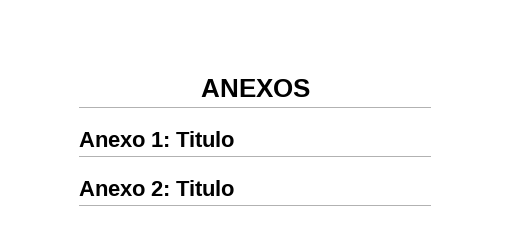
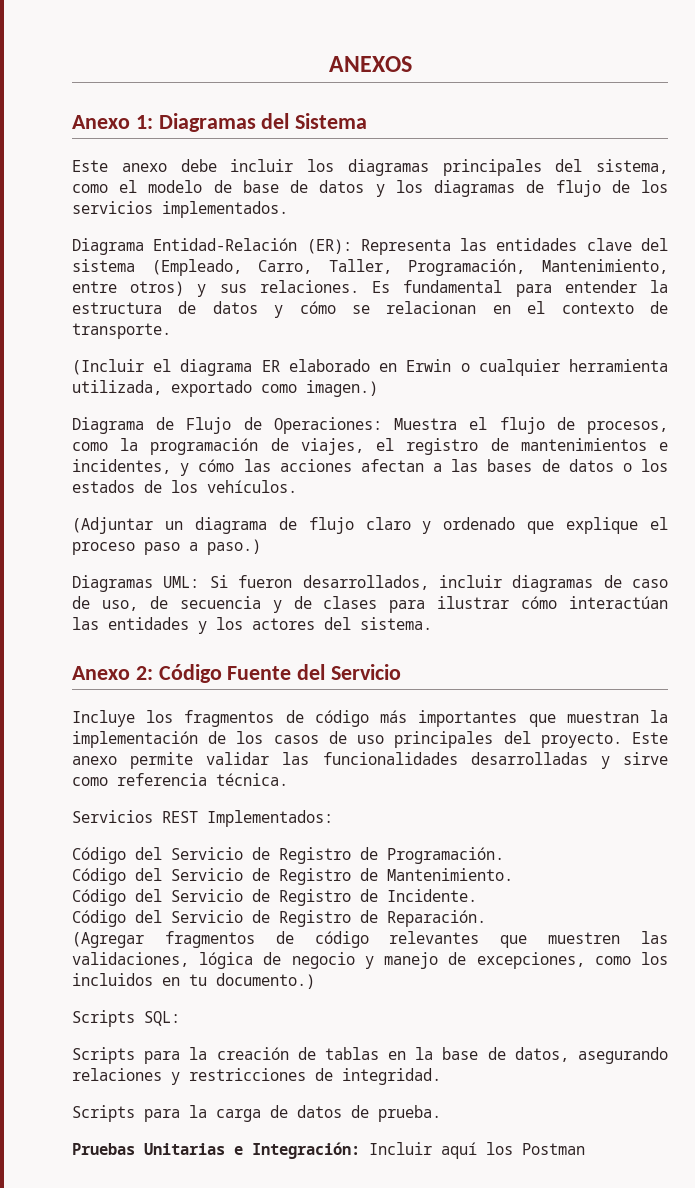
- Anexo 1: Titulo
- Anexo 2: Titulo
+ Anexo 1: Diagramas del Sistema
+ Este anexo debe incluir los diagramas principales del sistema, como el modelo de base de datos y los diagramas de flujo de los servicios implementados.
+ Diagrama Entidad-Relación (ER): Representa las entidades clave del sistema (Empleado, Carro, Taller, Programación, Mantenimiento, entre otros) y sus relaciones. Es fundamental para entender la estructura de datos y cómo se relacionan en el contexto de transporte.
+ (Incluir el diagrama ER elaborado en Erwin o cualquier herramienta utilizada, exportado como imagen.)
+ Diagrama de Flujo de Operaciones: Muestra el flujo de procesos, como la programación de viajes, el registro de mantenimientos e incidentes, y cómo las acciones afectan a las bases de datos o los estados de los vehículos.
+ (Adjuntar un diagrama de flujo claro y ordenado que explique el proceso paso a paso.)
+ Diagramas UML: Si fueron desarrollados, incluir diagramas de caso de uso, de secuencia y de clases para ilustrar cómo interactúan las entidades y los actores del sistema.
+ Anexo 2: Código Fuente del Servicio
+ Incluye los fragmentos de código más importantes que muestran la implementación de los casos de uso principales del proyecto. Este anexo permite validar las funcionalidades desarrolladas y sirve como referencia técnica.
+ Servicios REST Implementados:
+ Código del Servicio de Registro de Programación.
+ Código del Servicio de Registro de Mantenimiento.
+ Código del Servicio de Registro de Incidente.
+ Código del Servicio de Registro de Reparación.
+ (Agregar fragmentos de código relevantes que muestren las validaciones, lógica de negocio y manejo de excepciones, como los incluidos en tu documento.)
+ Scripts SQL:
+ Scripts para la creación de tablas en la base de datos, asegurando relaciones y restricciones de integridad.
+ Scripts para la carga de datos de prueba.
+ Pruebas Unitarias e Integración: Incluir aquí los Postman

